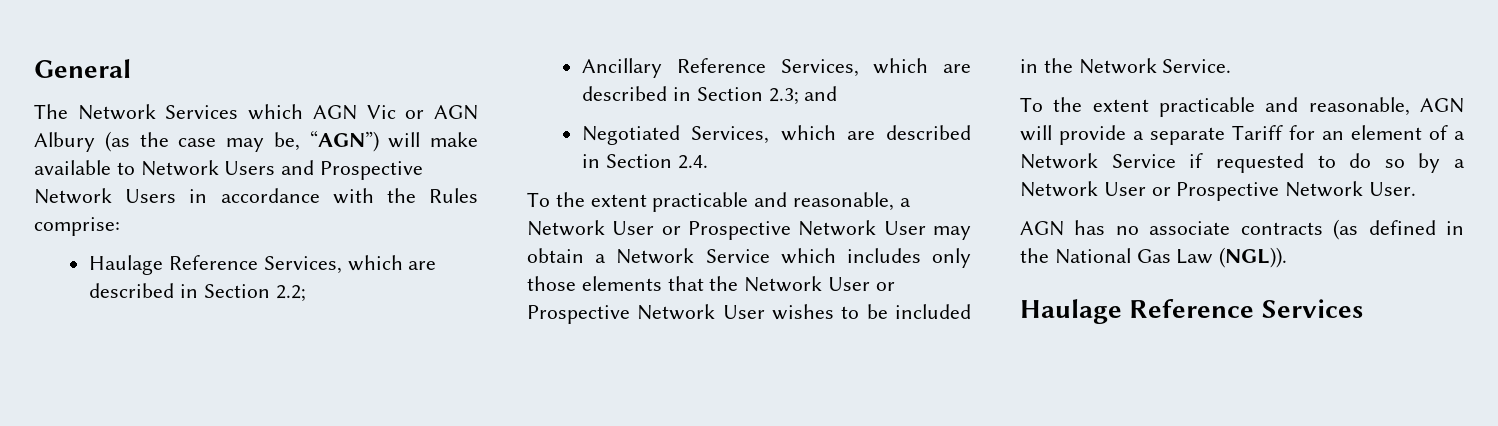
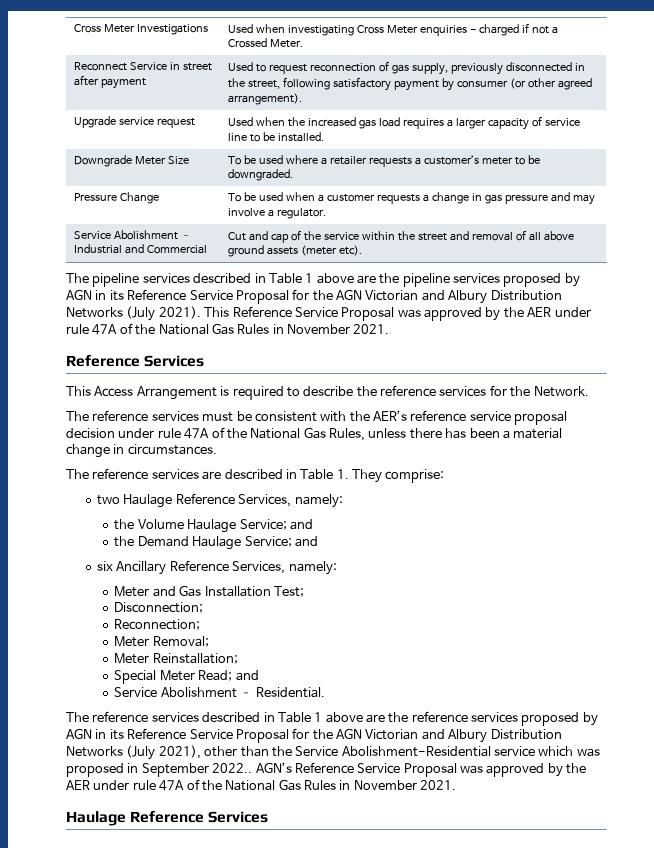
- General
- The Network Services which AGN Vic or AGN Albury (as the case may be, “AGN”) will make available to Network Users and Prospective Network Users in accordance with the Rules comprise:
+ Cross Meter Investigations | Used when investigating Cross Meter enquiries - charged if not a Crossed Meter.
+ Reconnect Service in street after payment | Used to request reconnection of gas supply, previously disconnected in the street, following satisfactory payment by consumer (or other agreed arrangement).
+ Upgrade service request | Used when the increased gas load requires a larger capacity of service line to be installed.
+ Downgrade Meter Size | To be used where a retailer requests a customer’s meter to be downgraded.
+ Pressure Change | To be used when a customer requests a change in gas pressure and may involve a regulator.
+ Service Abolishment – Industrial and Commercial | Cut and cap of the service within the street and removal of all above ground assets (meter etc).
+ The pipeline services described in Table 1 above are the pipeline services proposed by AGN in its Reference Service Proposal for the AGN Victorian and Albury Distribution Networks (July 2021). This Reference Service Proposal was approved by the AER under rule 47A of the National Gas Rules in November 2021.
+ Reference Services
+ This Access Arrangement is required to describe the reference services for the Network.
+ The reference services must be consistent with the AER’s reference service proposal decision under rule 47A of the National Gas Rules, unless there has been a material change in circumstances.
+ The reference services are described in Table 1. They comprise:
- Haulage Reference Services, which are described in Section 2.2;
- Ancillary Reference Services, which are described in Section 2.3; and
- Negotiated Services, which are described in Section 2.4.
- To the extent practicable and reasonable, a Network User or Prospective Network User may obtain a Network Service which includes only those elements that the Network User or Prospective Network User wishes to be included in the Network Service.
- To the extent practicable and reasonable, AGN will provide a separate Tariff for an element of a Network Service if requested to do so by a Network User or Prospective Network User.
- AGN has no associate contracts (as defined in the National Gas Law (NGL)).
+ two Haulage Reference Services, namely:
+ the Volume Haulage Service; and
+ the Demand Haulage Service; and
+ six Ancillary Reference Services, namely:
+ Meter and Gas Installation Test;
+ Disconnection;
+ Reconnection;
+ Meter Removal;
+ Meter Reinstallation;
+ Special Meter Read; and
+ Service Abolishment – Residential.
+ The reference services described in Table 1 above are the reference services proposed by AGN in its Reference Service Proposal for the AGN Victorian and Albury Distribution Networks (July 2021), other than the Service Abolishment-Residential service which was proposed in September 2022.. AGN’s Reference Service Proposal was approved by the AER under rule 47A of the National Gas Rules in November 2021.

